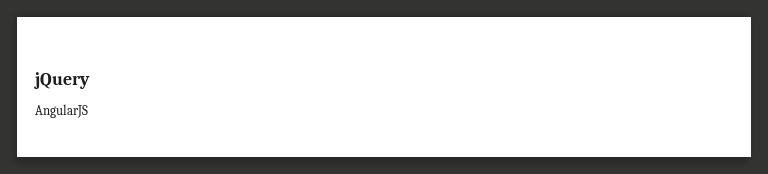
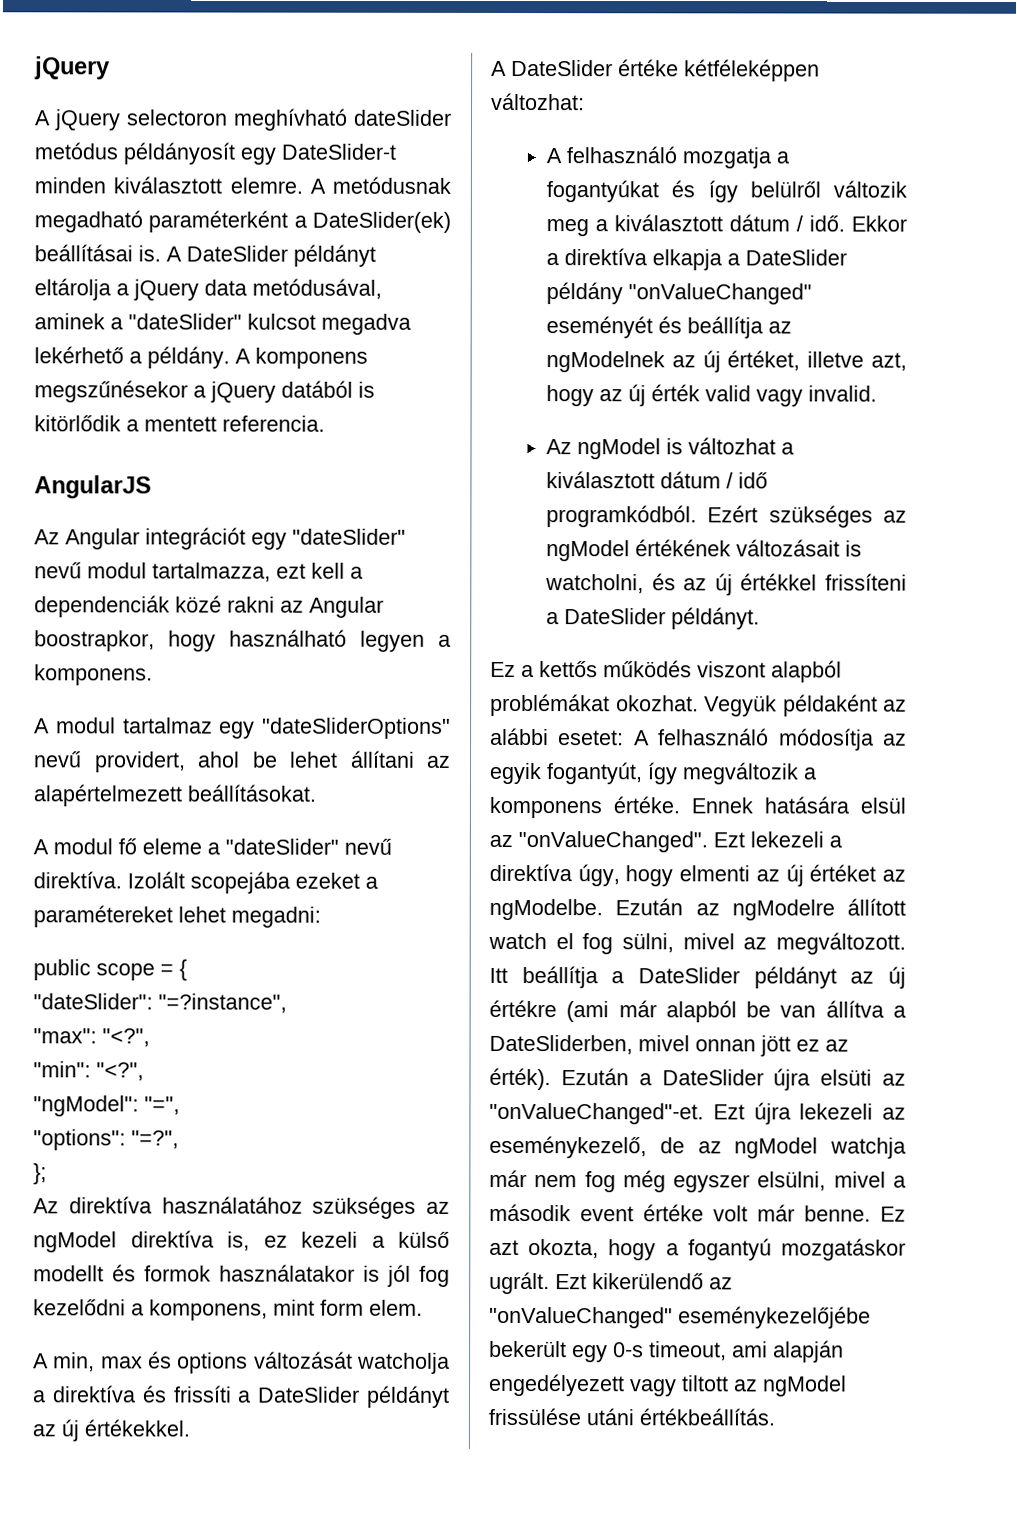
+ A jQuery selectoron meghívható dateSlider metódus példányosít egy DateSlider-t minden kiválasztott elemre. A metódusnak megadható paraméterként a DateSlider(ek) beállításai is. A DateSlider példányt eltárolja a jQuery data metódusával, aminek a "dateSlider" kulcsot megadva lekérhető a példány. A komponens megszűnésekor a jQuery datából is kitörlődik a mentett referencia.
  AngularJS
+ Az Angular integrációt egy "dateSlider" nevű modul tartalmazza, ezt kell a dependenciák közé rakni az Angular boostrapkor, hogy használható legyen a komponens.
+ A modul tartalmaz egy "dateSliderOptions" nevű providert, ahol be lehet állítani az alapértelmezett beállításokat.
+ A modul fő eleme a "dateSlider" nevű direktíva. Izolált scopejába ezeket a paramétereket lehet megadni:
+ public scope = {
+ "dateSlider": "=?instance",
+ "max": "<?",
+ "min": "<?",
+ "ngModel": "=",
+ "options": "=?",
+ };
+ Az direktíva használatához szükséges az ngModel direktíva is, ez kezeli a külső modellt és formok használatakor is jól fog kezelődni a komponens, mint form elem.
+ A min, max és options változását watcholja a direktíva és frissíti a DateSlider példányt az új értékekkel.
+ A DateSlider értéke kétféleképpen változhat:
+ A felhasználó mozgatja a fogantyúkat és így belülről változik meg a kiválasztott dátum / idő. Ekkor a direktíva elkapja a DateSlider példány "onValueChanged" eseményét és beállítja az ngModelnek az új értéket, illetve azt, hogy az új érték valid vagy invalid.
+ Az ngModel is változhat a kiválasztott dátum / idő programkódból. Ezért szükséges az ngModel értékének változásait is watcholni, és az új értékkel frissíteni a DateSlider példányt.
+ Ez a kettős működés viszont alapból problémákat okozhat. Vegyük példaként az alábbi esetet: A felhasználó módosítja az egyik fogantyút, így megváltozik a komponens értéke. Ennek hatására elsül az "onValueChanged". Ezt lekezeli a direktíva úgy, hogy elmenti az új értéket az ngModelbe. Ezután az ngModelre állított watch el fog sülni, mivel az megváltozott. Itt beállítja a DateSlider példányt az új értékre (ami már alapból be van állítva a DateSliderben, mivel onnan jött ez az érték). Ezután a DateSlider újra elsüti az "onValueChanged"-et. Ezt újra lekezeli az eseménykezelő, de az ngModel watchja már nem fog még egyszer elsülni, mivel a második event értéke volt már benne. Ez azt okozta, hogy a fogantyú mozgatáskor ugrált. Ezt kikerülendő az "onValueChanged" eseménykezelőjébe bekerült egy 0-s timeout, ami alapján engedélyezett vagy tiltott az ngModel frissülése utáni értékbeállítás.

